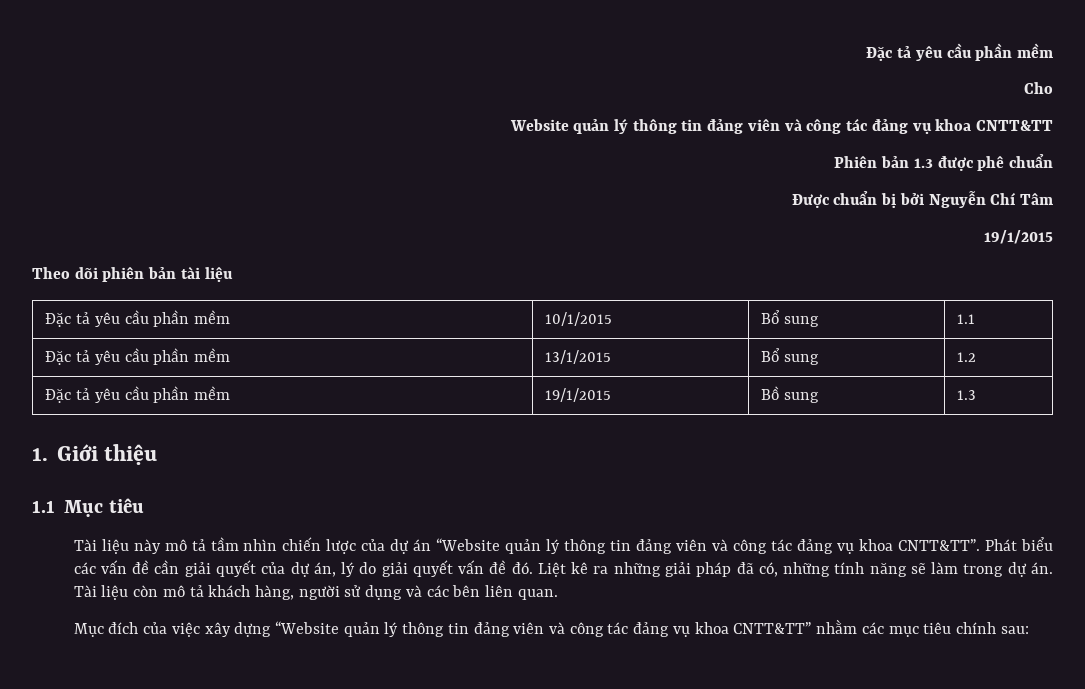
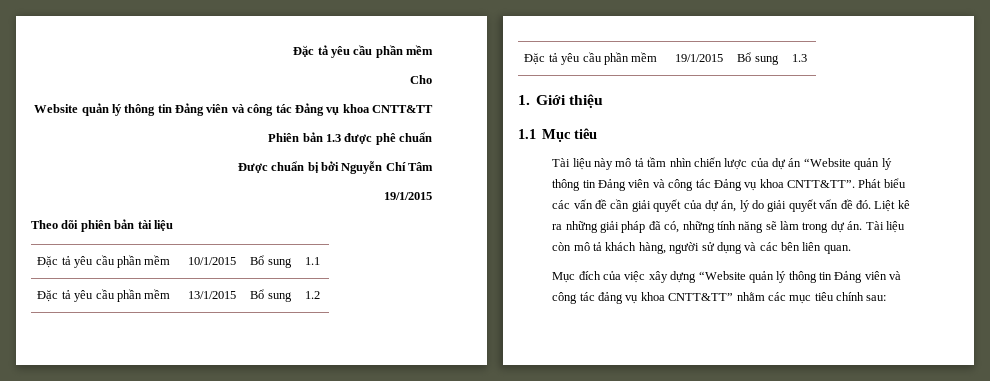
- Website quản lý thông tin đảng viên và công tác đảng vụ khoa CNTT&TT
+ Website quản lý thông tin Đảng viên và công tác Đảng vụ khoa CNTT&TT
- Đặc tả yêu cầu phần mềm | 19/1/2015 | Bồ sung | 1.3
+ Đặc tả yêu cầu phần mềm | 19/1/2015 | Bổ sung | 1.3
- Tài liệu này mô tả tầm nhìn chiến lược của dự án “Website quản lý thông tin đảng viên và công tác đảng vụ khoa CNTT&TT”.
+ Tài liệu này mô tả tầm nhìn chiến lược của dự án “Website quản lý thông tin Đảng viên và công tác Đảng vụ khoa CNTT&TT”.
- Mục đích của việc xây dựng “Website quản lý thông tin đảng viên và công tác đảng vụ khoa CNTT&TT” nhằm các mục tiêu chính sau:
+ Mục đích của việc xây dựng “Website quản lý thông tin Đảng viên và công tác đảng vụ khoa CNTT&TT” nhằm các mục tiêu chính sau:

